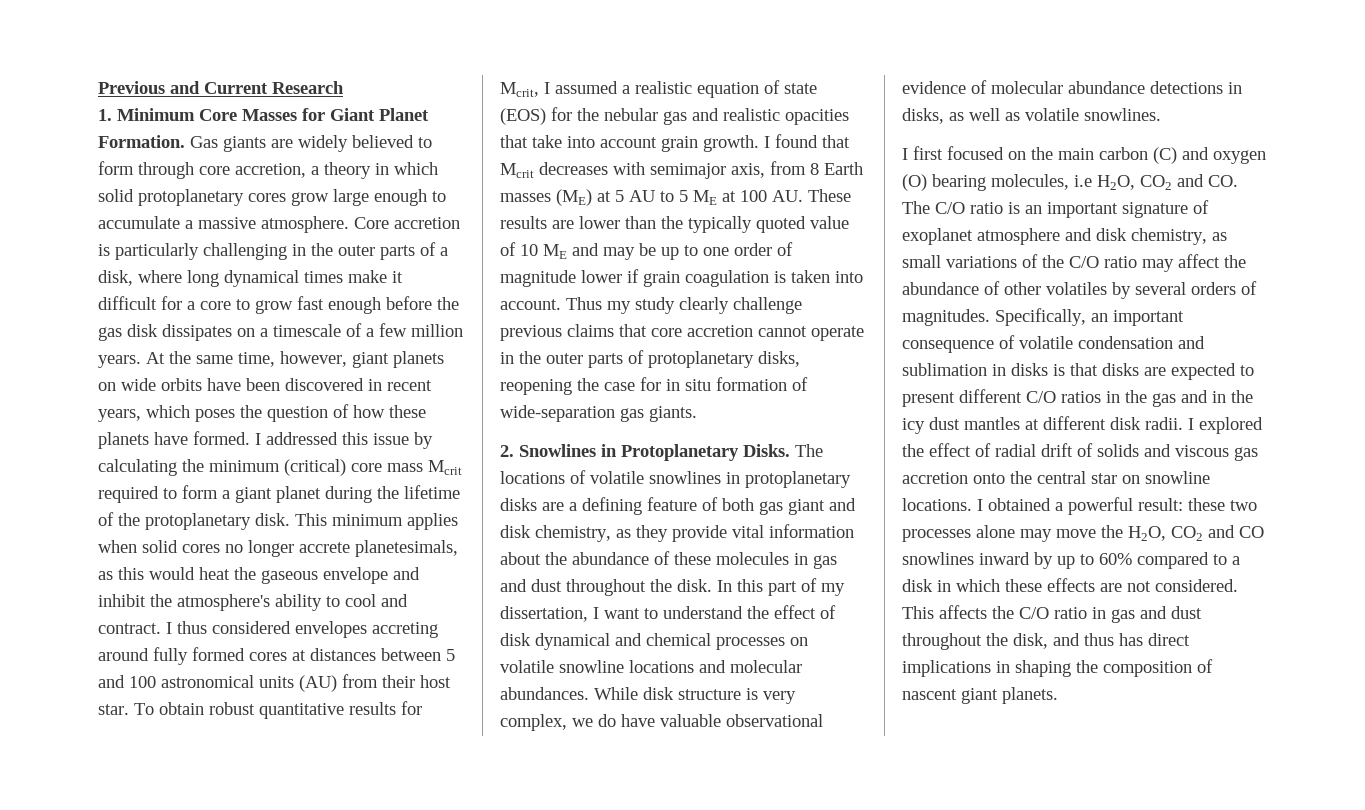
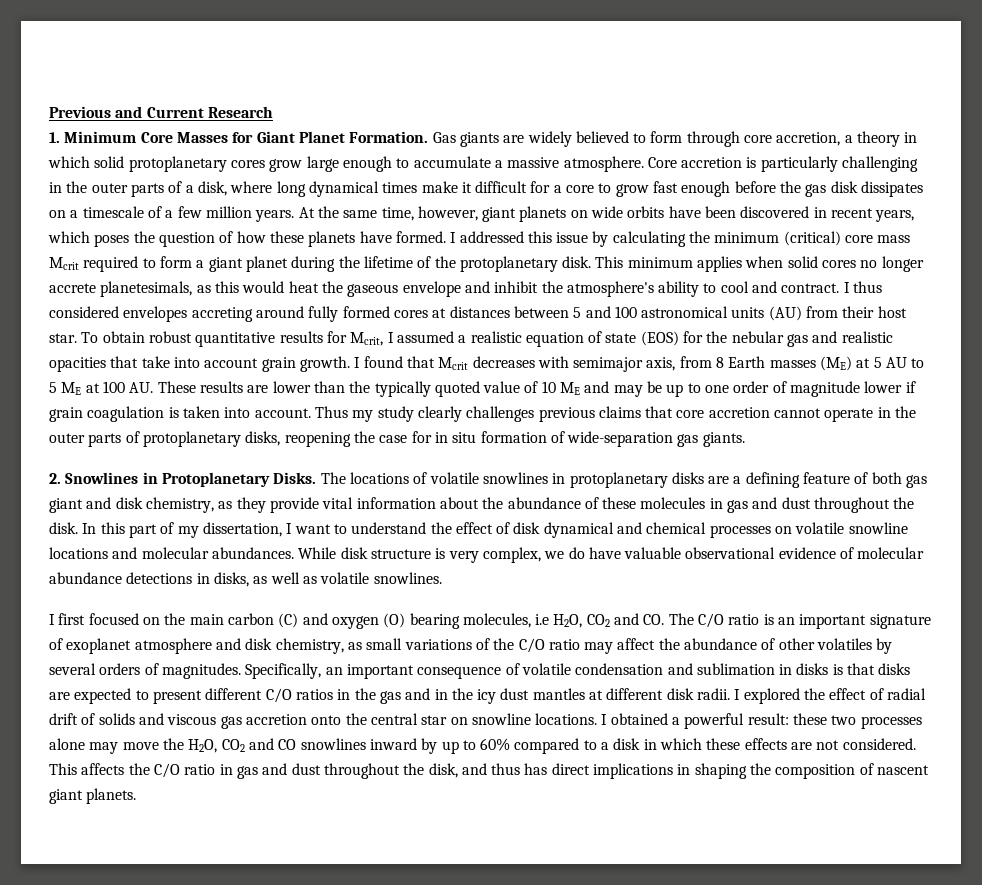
- Thus my study clearly challenge previous claims that core accretion cannot operate in the outer parts of protoplanetary disks, reopening the case for in situ formation of wide-separation gas giants.
+ Thus my study clearly challenges previous claims that core accretion cannot operate in the outer parts of protoplanetary disks, reopening the case for in situ formation of wide-separation gas giants.

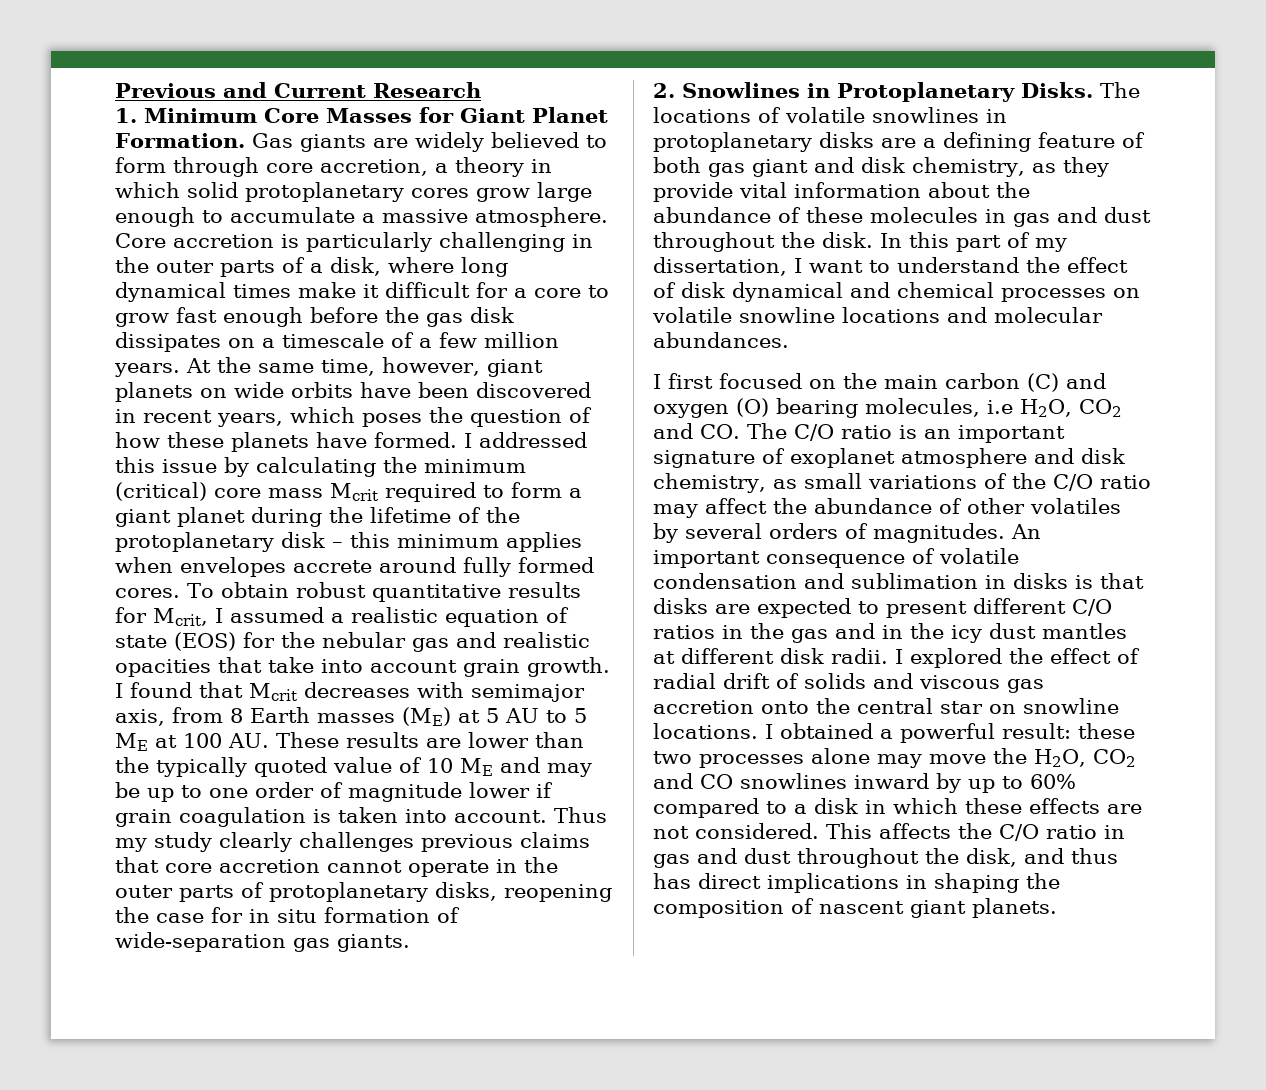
- I addressed this issue by calculating the minimum (critical) core mass Mcrit required to form a giant planet during the lifetime of the protoplanetary disk. This minimum applies when solid cores no longer accrete planetesimals, as this would heat the gaseous envelope and inhibit the atmosphere's ability to cool and contract. I thus considered envelopes accreting around fully formed cores at distances between 5 and 100 astronomical units (AU) from their host star.
+ I addressed this issue by calculating the minimum (critical) core mass Mcrit required to form a giant planet during the lifetime of the protoplanetary disk – this minimum applies when envelopes accrete around fully formed cores.
- While disk structure is very complex, we do have valuable observational evidence of molecular abundance detections in disks, as well as volatile snowlines.
- Specifically, an important consequence of volatile condensation and sublimation in disks is that disks are expected to present different C/O ratios in the gas and in the icy dust mantles at different disk radii.
+ An important consequence of volatile condensation and sublimation in disks is that disks are expected to present different C/O ratios in the gas and in the icy dust mantles at different disk radii.

